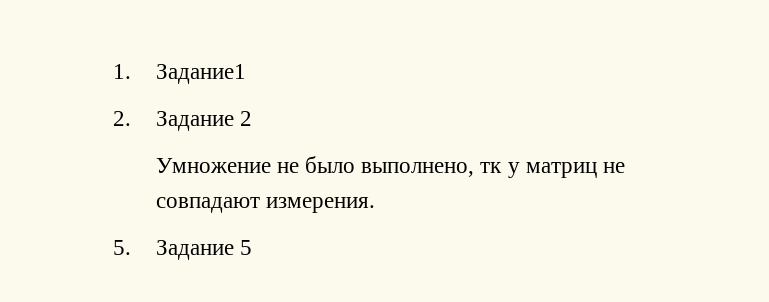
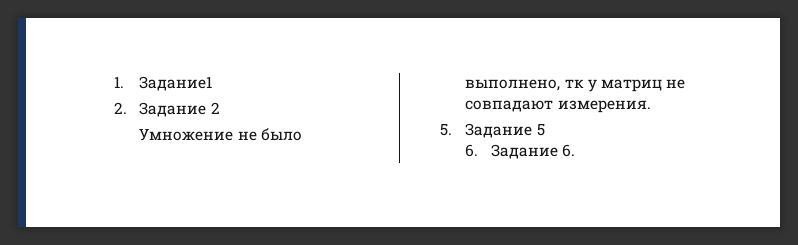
+ 6. Задание 6.

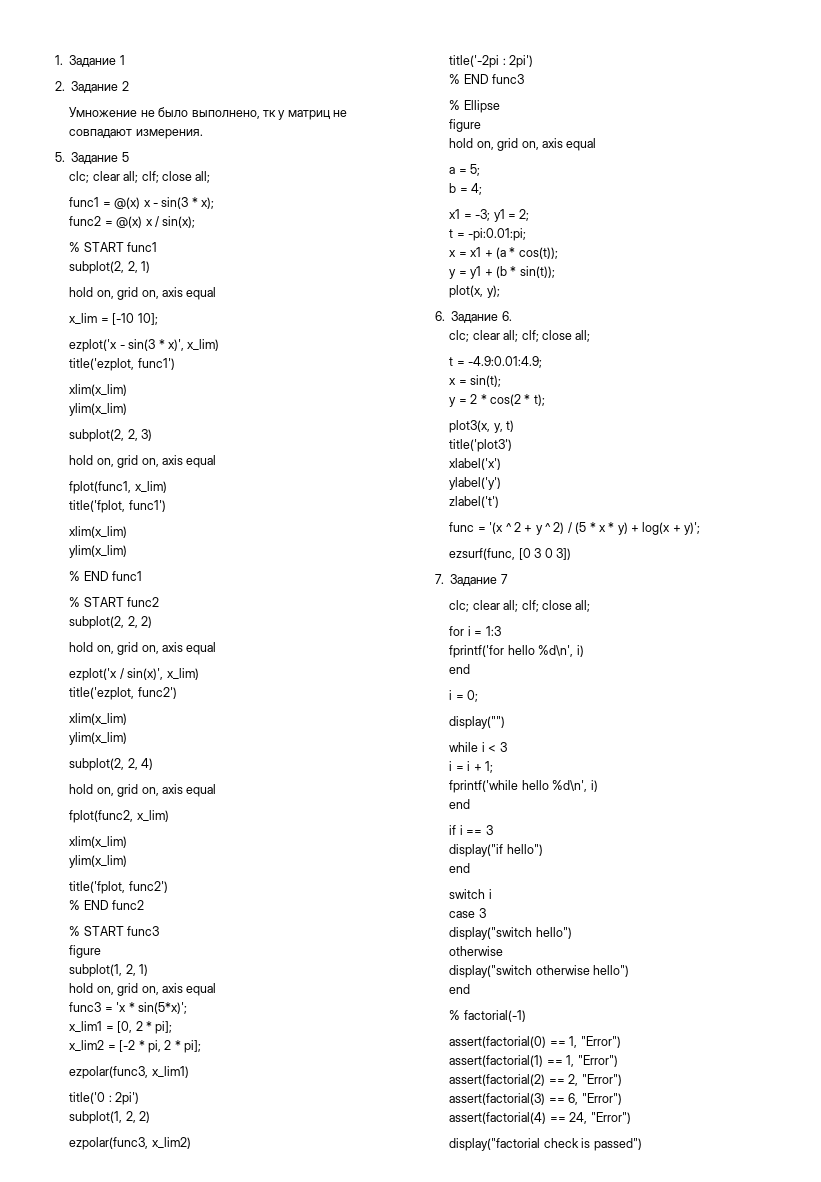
- 1. Задание1
+ 1. Задание 1
  5. Задание 5
+ clc; clear all; clf; close all;
+ func1 = @(x) x - sin(3 * x);
+ func2 = @(x) x / sin(x);
+ % START func1
+ subplot(2, 2, 1)
+ hold on, grid on, axis equal
+ x_lim = [-10 10];
+ ezplot('x - sin(3 * x)', x_lim)
+ title('ezplot, func1')
+ xlim(x_lim)
+ ylim(x_lim)
+ subplot(2, 2, 3)
+ hold on, grid on, axis equal
+ fplot(func1, x_lim)
+ title('fplot, func1')
+ xlim(x_lim)
+ ylim(x_lim)
+ % END func1
+ % START func2
+ subplot(2, 2, 2)
+ hold on, grid on, axis equal
+ ezplot('x / sin(x)', x_lim)
+ title('ezplot, func2')
+ xlim(x_lim)
+ ylim(x_lim)
+ subplot(2, 2, 4)
+ hold on, grid on, axis equal
+ fplot(func2, x_lim)
+ xlim(x_lim)
+ ylim(x_lim)
+ title('fplot, func2')
+ % END func2
+ % START func3
+ figure
+ subplot(1, 2, 1)
+ hold on, grid on, axis equal
+ func3 = 'x * sin(5*x)';
+ x_lim1 = [0, 2 * pi];
+ x_lim2 = [-2 * pi, 2 * pi];
+ ezpolar(func3, x_lim1)
+ title('0 : 2pi')
+ subplot(1, 2, 2)
+ ezpolar(func3, x_lim2)
+ title('-2pi : 2pi')
+ % END func3
+ % Ellipse
+ figure
+ hold on, grid on, axis equal
+ a = 5;
+ b = 4;
+ x1 = -3; y1 = 2;
+ t = -pi:0.01:pi;
+ x = x1 + (a * cos(t));
+ y = y1 + (b * sin(t));
+ plot(x, y);
  6. Задание 6.
+ clc; clear all; clf; close all;
+ t = -4.9:0.01:4.9;
+ x = sin(t);
+ y = 2 * cos(2 * t);
+ plot3(x, y, t)
+ title('plot3')
+ xlabel('x')
+ ylabel('y')
+ zlabel('t')
+ func = '(x ^ 2 + y ^ 2) / (5 * x * y) + log(x + y)';
+ ezsurf(func, [0 3 0 3])
+ 7. Задание 7
+ clc; clear all; clf; close all;
+ for i = 1:3
+ fprintf('for hello %d\n', i)
+ end
+ i = 0;
+ display("")
+ while i < 3
+ i = i + 1;
+ fprintf('while hello %d\n', i)
+ end
+ if i == 3
+ display("if hello")
+ end
+ switch i
+ case 3
+ display("switch hello")
+ otherwise
+ display("switch otherwise hello")
+ end
+ % factorial(-1)
+ assert(factorial(0) == 1, "Error")
+ assert(factorial(1) == 1, "Error")
+ assert(factorial(2) == 2, "Error")
+ assert(factorial(3) == 6, "Error")
+ assert(factorial(4) == 24, "Error")
+ display("factorial check is passed")

